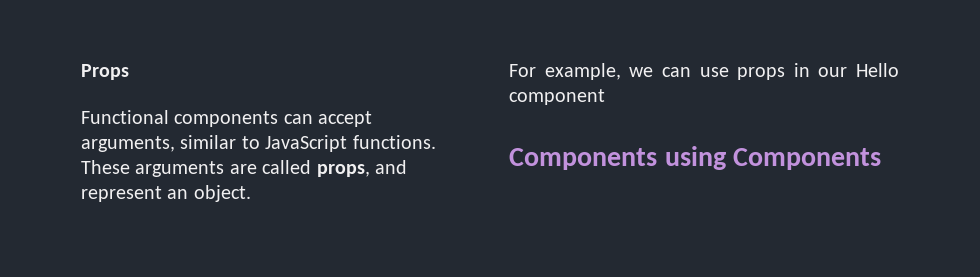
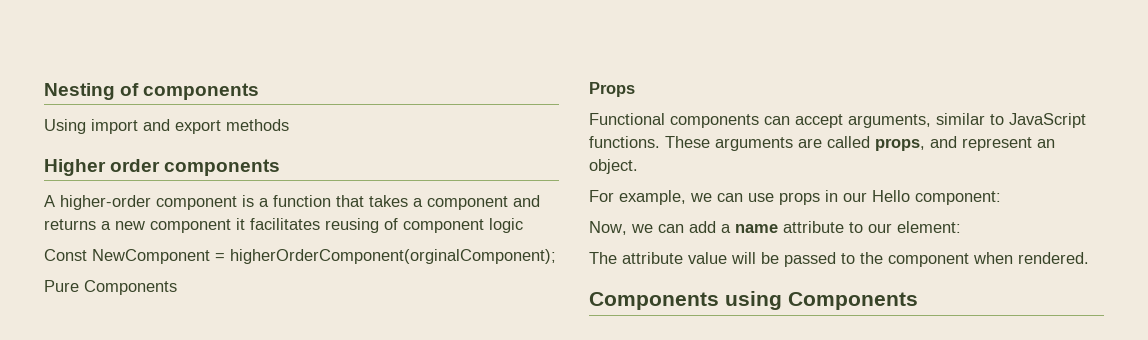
+ Nesting of components
+ Using import and export methods
+ Higher order components
+ A higher-order component is a function that takes a component and returns a new component it facilitates reusing of component logic
+ Const NewComponent = higherOrderComponent(orginalComponent);
+ Pure Components
- For example, we can use props in our Hello component
+ For example, we can use props in our Hello component:
+ Now, we can add a name attribute to our element:
+ The attribute value will be passed to the component when rendered.

